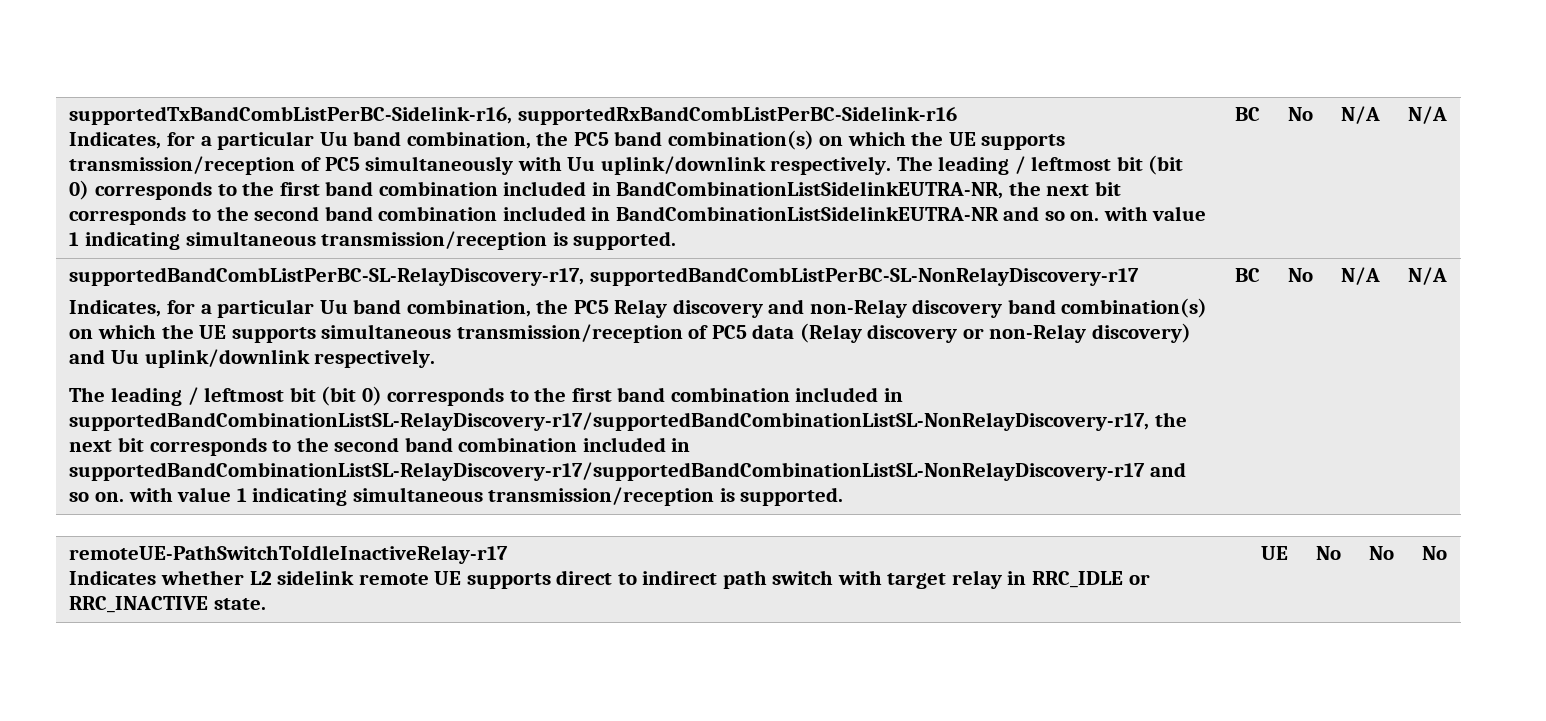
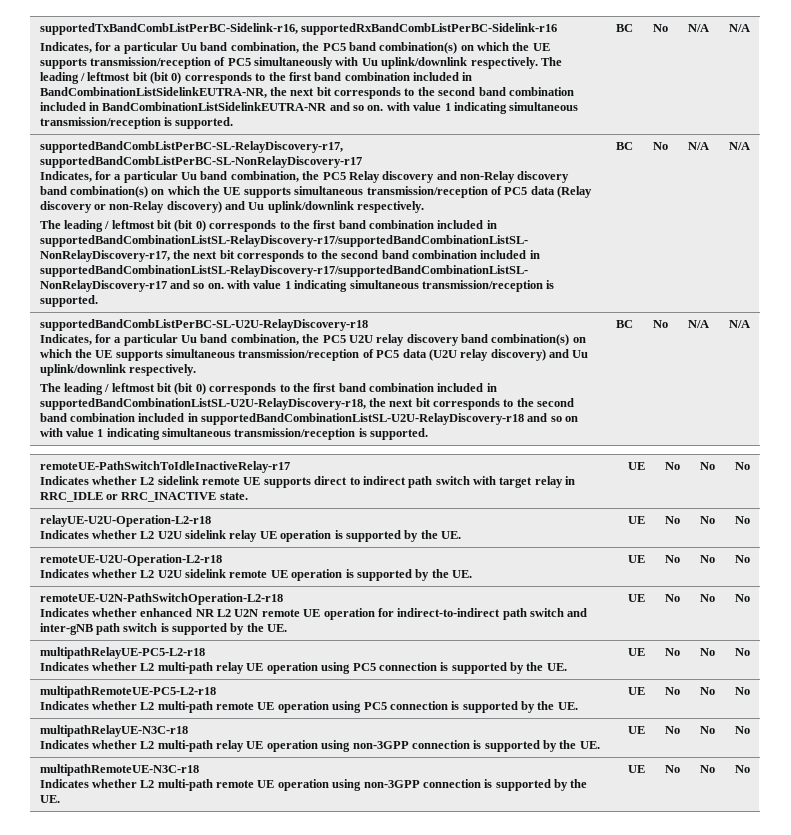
+ supportedBandCombListPerBC-SL-U2U-RelayDiscovery-r18
+ Indicates, for a particular Uu band combination, the PC5 U2U relay discovery band combination(s) on which the UE supports simultaneous transmission/reception of PC5 data (U2U relay discovery) and Uu uplink/downlink respectively.
+ The leading / leftmost bit (bit 0) corresponds to the first band combination included in supportedBandCombinationListSL-U2U-RelayDiscovery-r18, the next bit corresponds to the second band combination included in supportedBandCombinationListSL-U2U-RelayDiscovery-r18 and so on with value 1 indicating simultaneous transmission/reception is supported. | BC | No | N/A | N/A
+ relayUE-U2U-Operation-L2-r18
+ Indicates whether L2 U2U sidelink relay UE operation is supported by the UE. | UE | No | No | No
+ remoteUE-U2U-Operation-L2-r18
+ Indicates whether L2 U2U sidelink remote UE operation is supported by the UE. | UE | No | No | No
+ remoteUE-U2N-PathSwitchOperation-L2-r18
+ Indicates whether enhanced NR L2 U2N remote UE operation for indirect-to-indirect path switch and inter-gNB path switch is supported by the UE. | UE | No | No | No
+ multipathRelayUE-PC5-L2-r18
+ Indicates whether L2 multi-path relay UE operation using PC5 connection is supported by the UE. | UE | No | No | No
+ multipathRemoteUE-PC5-L2-r18
+ Indicates whether L2 multi-path remote UE operation using PC5 connection is supported by the UE. | UE | No | No | No
+ multipathRelayUE-N3C-r18
+ Indicates whether L2 multi-path relay UE operation using non-3GPP connection is supported by the UE. | UE | No | No | No
+ multipathRemoteUE-N3C-r18
+ Indicates whether L2 multi-path remote UE operation using non-3GPP connection is supported by the UE. | UE | No | No | No

